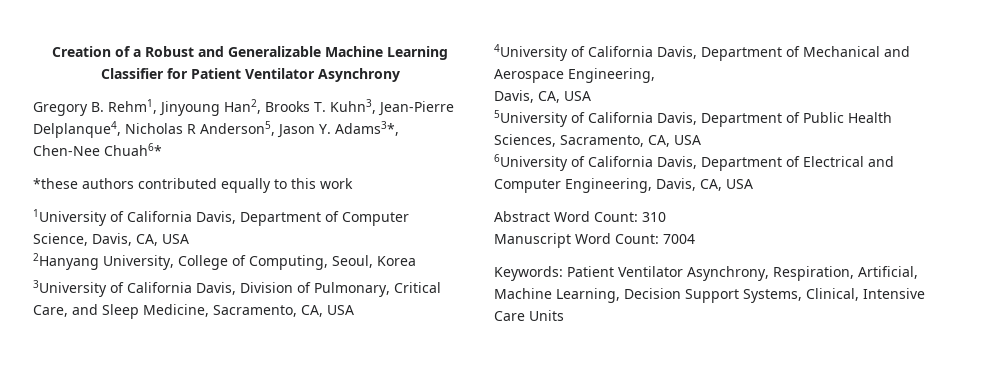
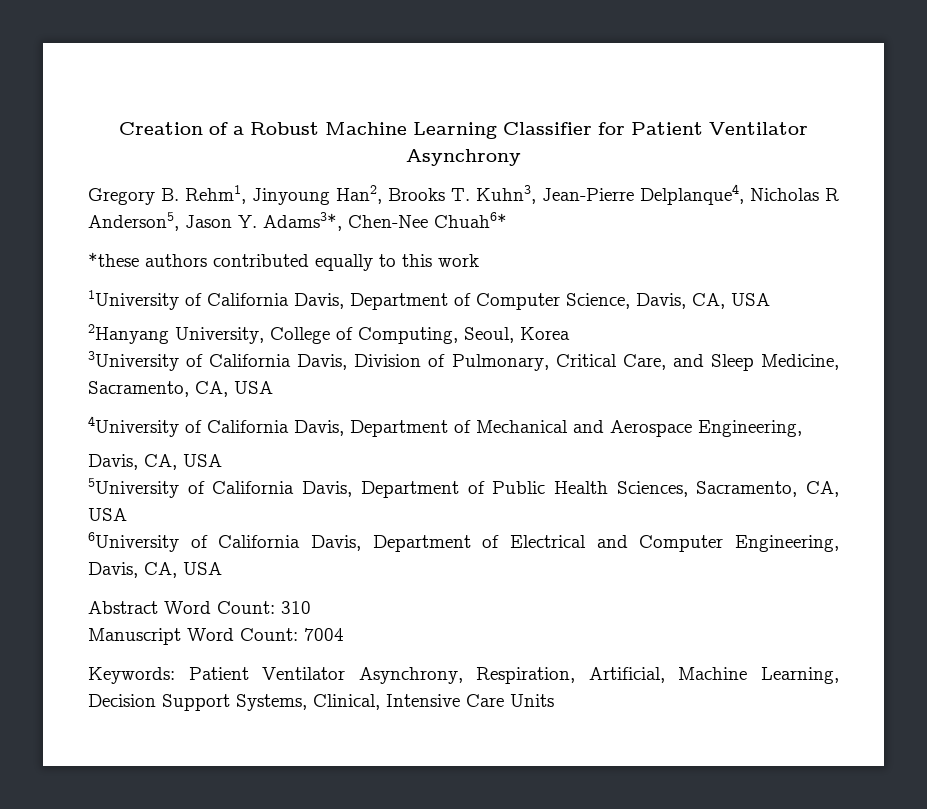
- Creation of a Robust and Generalizable Machine Learning Classifier for Patient Ventilator Asynchrony
+ Creation of a Robust Machine Learning Classifier for Patient Ventilator Asynchrony

